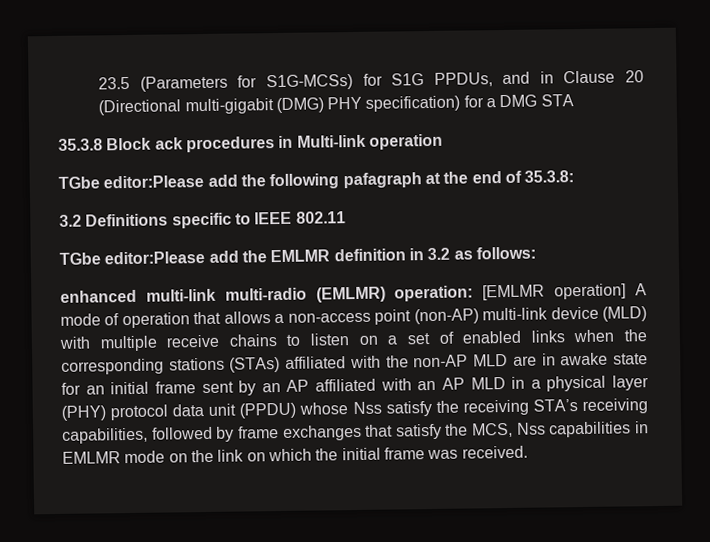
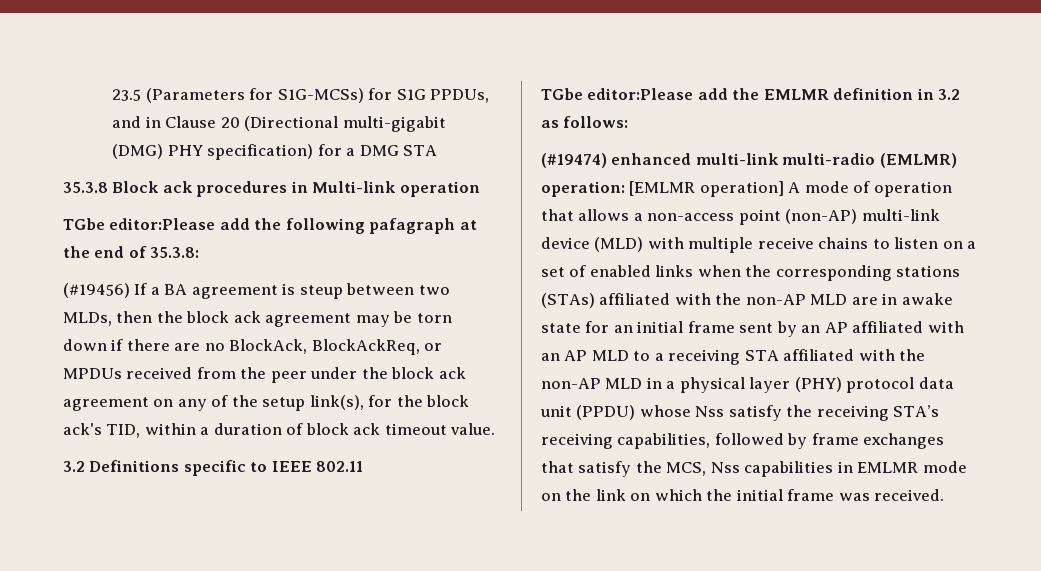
+ (#19456) If a BA agreement is steup between two MLDs, then the block ack agreement may be torn down if there are no BlockAck, BlockAckReq, or MPDUs received from the peer under the block ack agreement on any of the setup link(s), for the block ack's TID, within a duration of block ack timeout value.
- enhanced multi-link multi-radio (EMLMR) operation:
+ (#19474) enhanced multi-link multi-radio (EMLMR) operation:
- [EMLMR operation] A mode of operation that allows a non-access point (non-AP) multi-link device (MLD) with multiple receive chains to listen on a set of enabled links when the corresponding stations (STAs) affiliated with the non-AP MLD are in awake state for an initial frame sent by an AP affiliated with an AP MLD in a physical layer (PHY) protocol data unit (PPDU) whose Nss satisfy the receiving STA’s receiving capabilities, followed by frame exchanges that satisfy the MCS, Nss capabilities in EMLMR mode on the link on which the initial frame was received.
+ [EMLMR operation] A mode of operation that allows a non-access point (non-AP) multi-link device (MLD) with multiple receive chains to listen on a set of enabled links when the corresponding stations (STAs) affiliated with the non-AP MLD are in awake state for an initial frame sent by an AP affiliated with an AP MLD to a receiving STA affiliated with the non-AP MLD in a physical layer (PHY) protocol data unit (PPDU) whose Nss satisfy the receiving STA’s receiving capabilities, followed by frame exchanges that satisfy the MCS, Nss capabilities in EMLMR mode on the link on which the initial frame was received.

